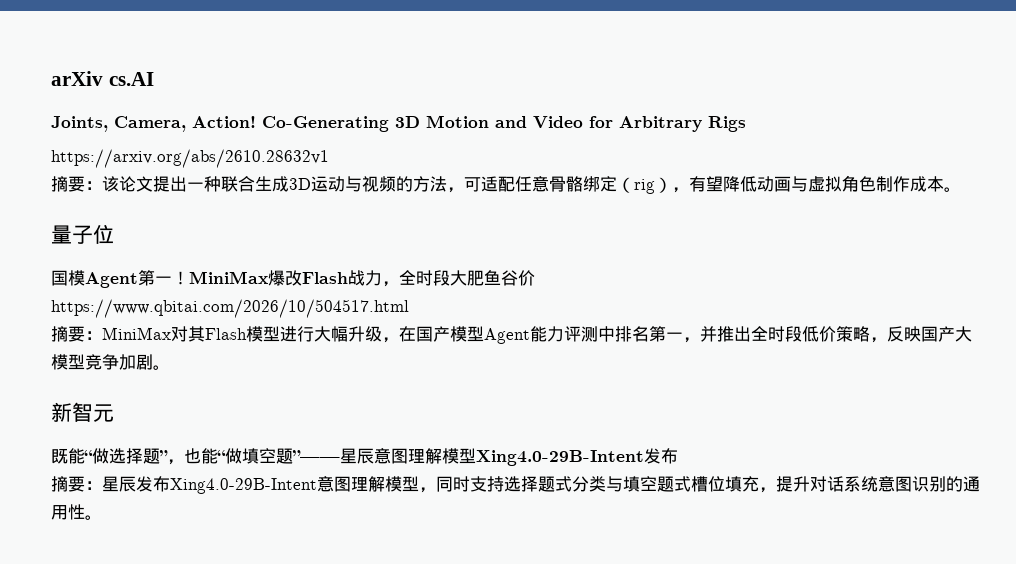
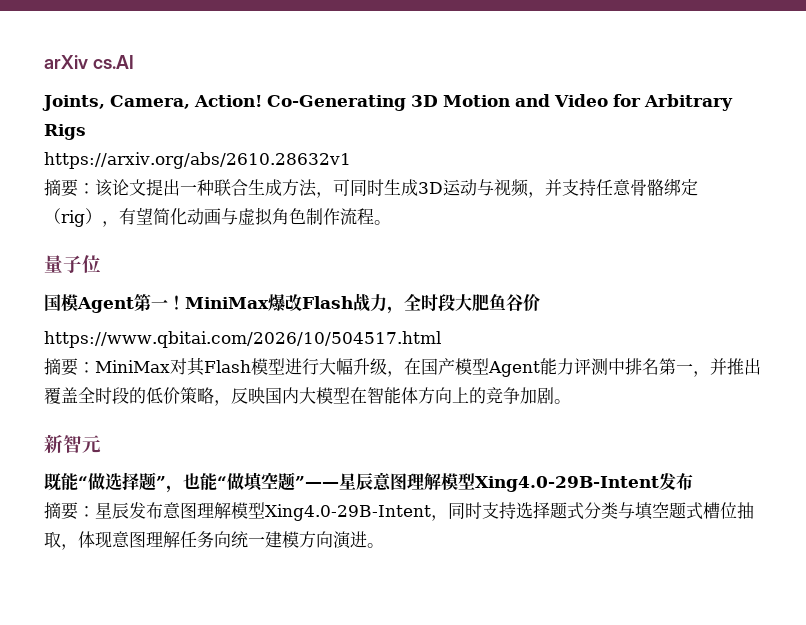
- 摘要：该论文提出一种联合生成3D运动与视频的方法，可适配任意骨骼绑定（rig），有望降低动画与虚拟角色制作成本。
+ 摘要：该论文提出一种联合生成方法，可同时生成3D运动与视频，并支持任意骨骼绑定（rig），有望简化动画与虚拟角色制作流程。
- 摘要：MiniMax对其Flash模型进行大幅升级，在国产模型Agent能力评测中排名第一，并推出全时段低价策略，反映国产大模型竞争加剧。
+ 摘要：MiniMax对其Flash模型进行大幅升级，在国产模型Agent能力评测中排名第一，并推出覆盖全时段的低价策略，反映国内大模型在智能体方向上的竞争加剧。
- 摘要：星辰发布Xing4.0-29B-Intent意图理解模型，同时支持选择题式分类与填空题式槽位填充，提升对话系统意图识别的通用性。
+ 摘要：星辰发布意图理解模型Xing4.0-29B-Intent，同时支持选择题式分类与填空题式槽位抽取，体现意图理解任务向统一建模方向演进。

